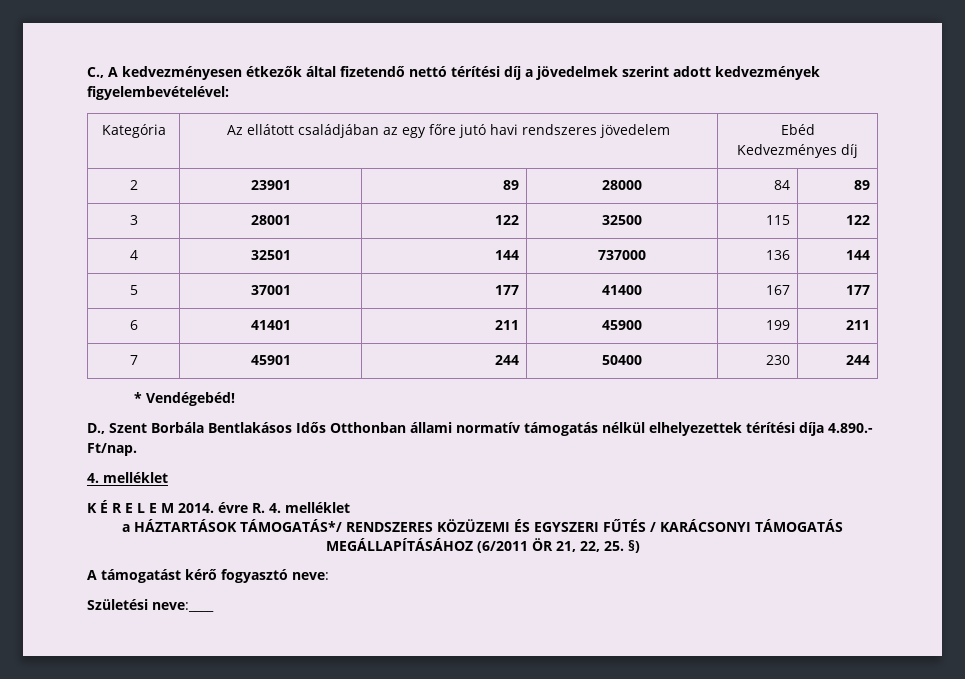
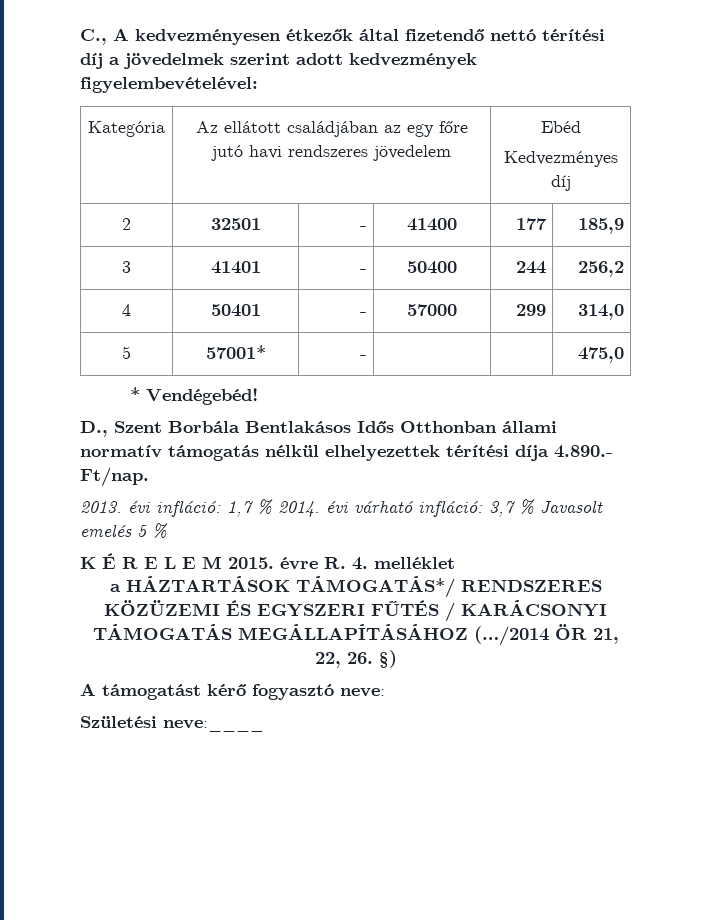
- 2 | 23901 | 89 | 28000 | 84 | 89
- 3 | 28001 | 122 | 32500 | 115 | 122
- 4 | 32501 | 144 | 737000 | 136 | 144
- 5 | 37001 | 177 | 41400 | 167 | 177
- 6 | 41401 | 211 | 45900 | 199 | 211
- 7 | 45901 | 244 | 50400 | 230 | 244
+ 2 | 32501 | - | 41400 | 177 | 185,9
+ 3 | 41401 | - | 50400 | 244 | 256,2
+ 4 | 50401 | - | 57000 | 299 | 314,0
+ 5 | 57001* | - | | | 475,0
  D., Szent Borbála Bentlakásos Idős Otthonban állami normatív támogatás nélkül elhelyezettek térítési díja 4.890.- Ft/nap.
- 4. melléklet
+ 2013. évi infláció: 1,7 % 2014. évi várható infláció: 3,7 % Javasolt emelés 5 %
- K É R E L E M 2014. évre R. 4. melléklet
+ K É R E L E M 2015. évre R. 4. melléklet
- a HÁZTARTÁSOK TÁMOGATÁS*/ RENDSZERES KÖZÜZEMI ÉS EGYSZERI FŰTÉS / KARÁCSONYI TÁMOGATÁS MEGÁLLAPÍTÁSÁHOZ (6/2011 ÖR 21, 22, 25. §)
+ a HÁZTARTÁSOK TÁMOGATÁS*/ RENDSZERES KÖZÜZEMI ÉS EGYSZERI FŰTÉS / KARÁCSONYI TÁMOGATÁS MEGÁLLAPÍTÁSÁHOZ (…/2014 ÖR 21, 22, 26. §)

